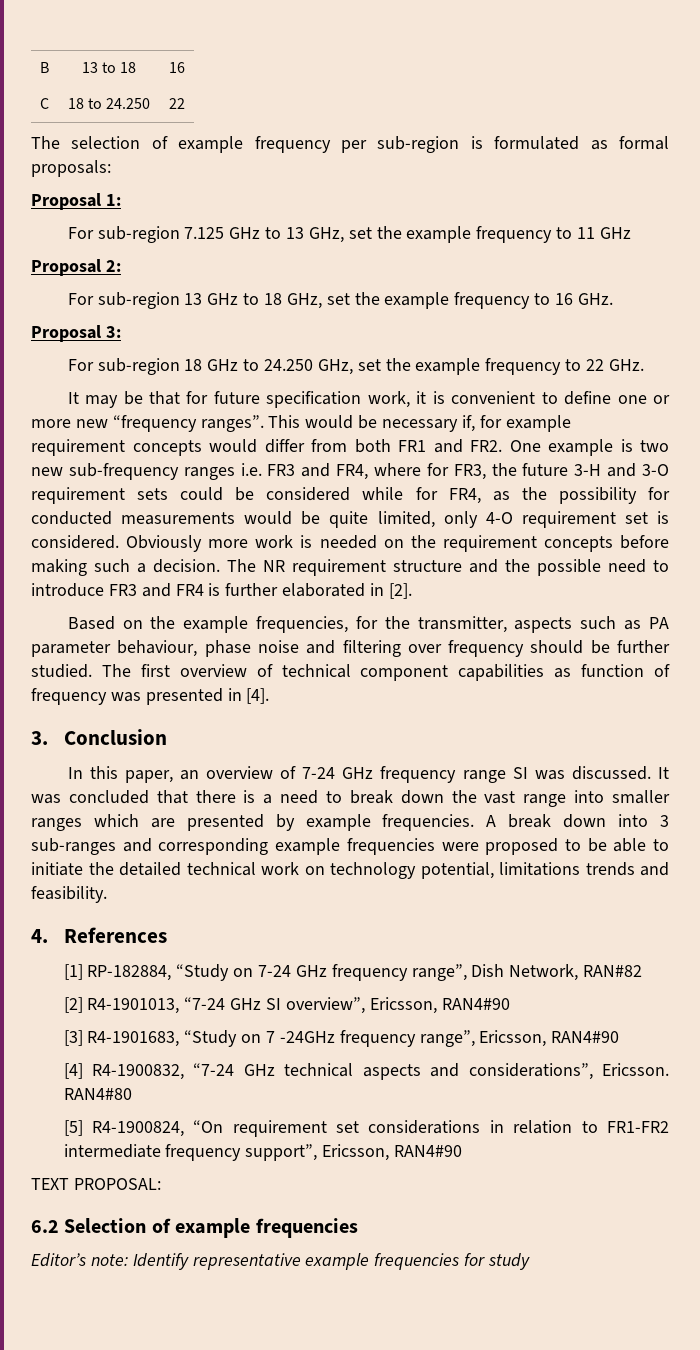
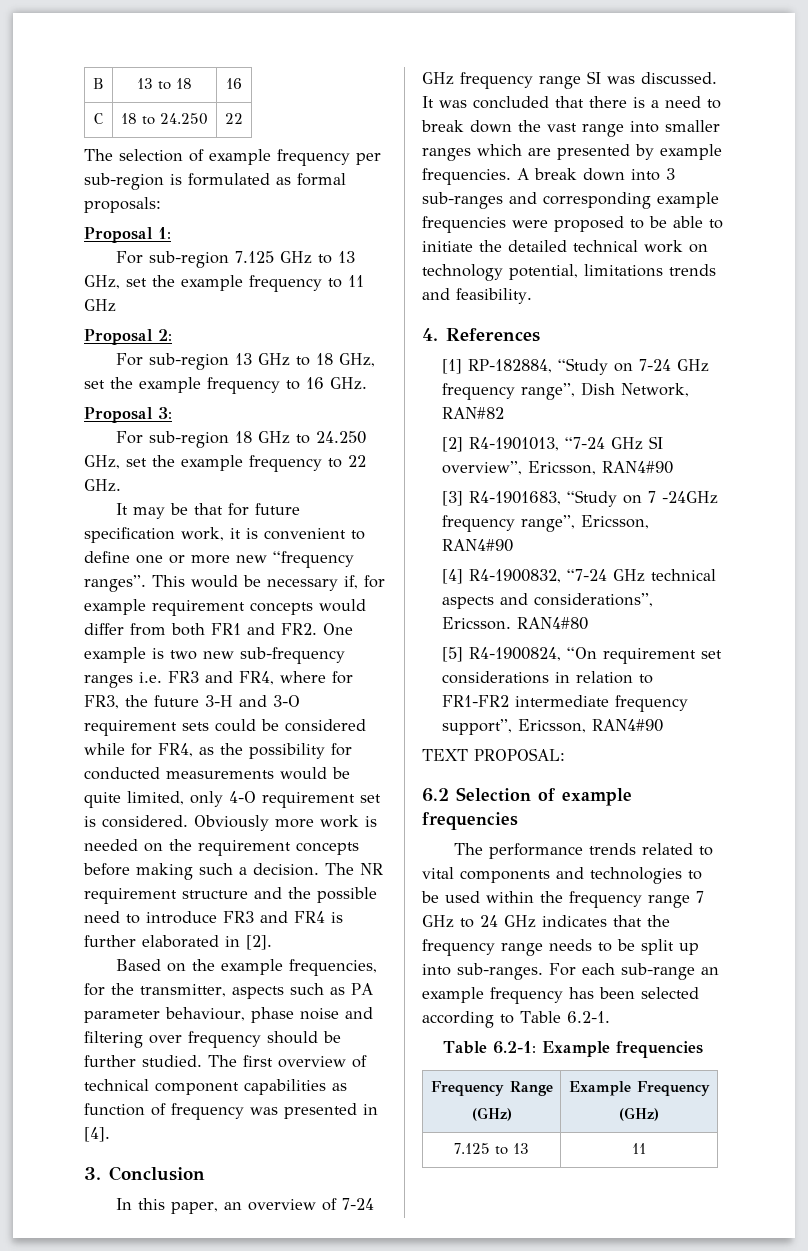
- Editor’s note: Identify representative example frequencies for study
+ The performance trends related to vital components and technologies to be used within the frequency range 7 GHz to 24 GHz indicates that the frequency range needs to be split up into sub-ranges. For each sub-range an example frequency has been selected according to Table 6.2-1.
+ Table 6.2-1: Example frequencies
+ Frequency Range
+ (GHz) | Example Frequency
+ (GHz)
+ 7.125 to 13 | 11

